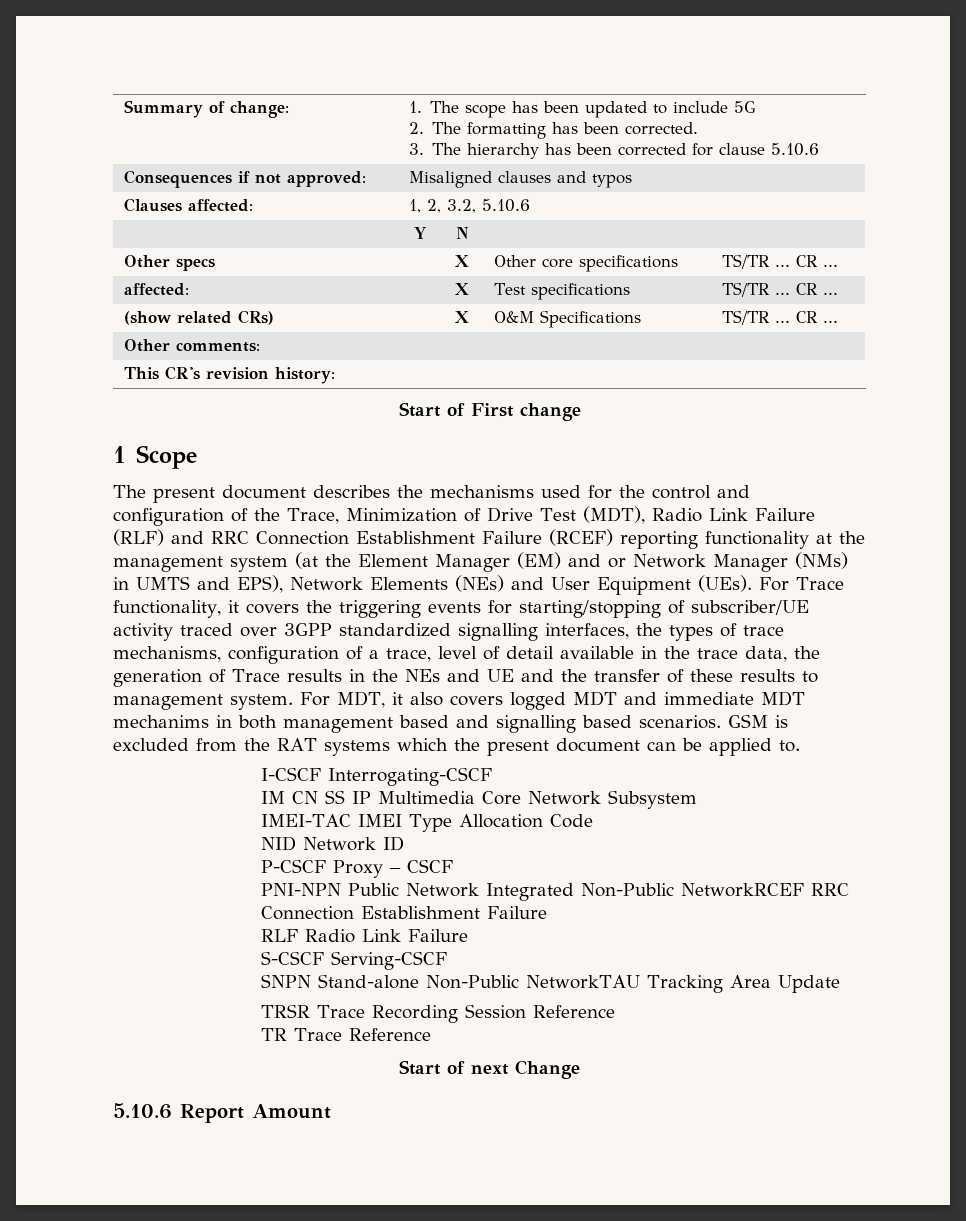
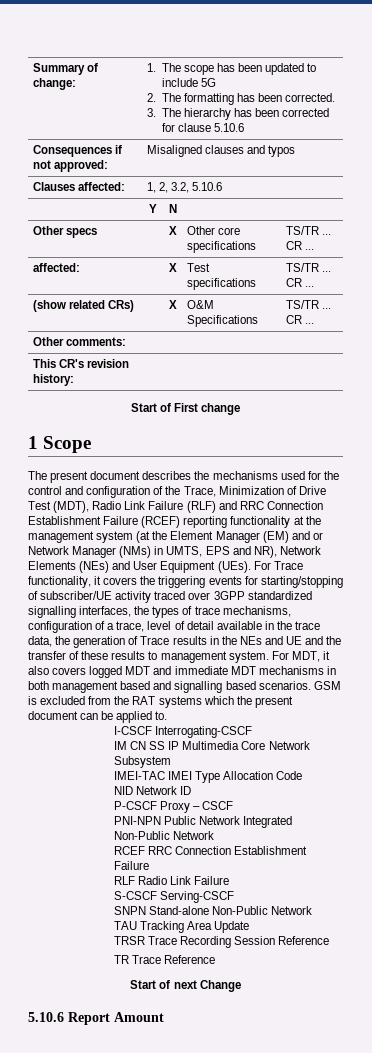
- The present document describes the mechanisms used for the control and configuration of the Trace, Minimization of Drive Test (MDT), Radio Link Failure (RLF) and RRC Connection Establishment Failure (RCEF) reporting functionality at the management system (at the Element Manager (EM) and or Network Manager (NMs) in UMTS and EPS), Network Elements (NEs) and User Equipment (UEs).
+ The present document describes the mechanisms used for the control and configuration of the Trace, Minimization of Drive Test (MDT), Radio Link Failure (RLF) and RRC Connection Establishment Failure (RCEF) reporting functionality at the management system (at the Element Manager (EM) and or Network Manager (NMs) in UMTS, EPS and NR), Network Elements (NEs) and User Equipment (UEs).
- For MDT, it also covers logged MDT and immediate MDT mechanims in both management based and signalling based scenarios.
+ For MDT, it also covers logged MDT and immediate MDT mechanisms in both management based and signalling based scenarios.
- PNI-NPN Public Network Integrated Non-Public NetworkRCEF RRC Connection Establishment Failure
+ PNI-NPN Public Network Integrated Non-Public Network
+ RCEF RRC Connection Establishment Failure
- SNPN Stand-alone Non-Public NetworkTAU Tracking Area Update
+ SNPN Stand-alone Non-Public Network
+ TAU Tracking Area Update

